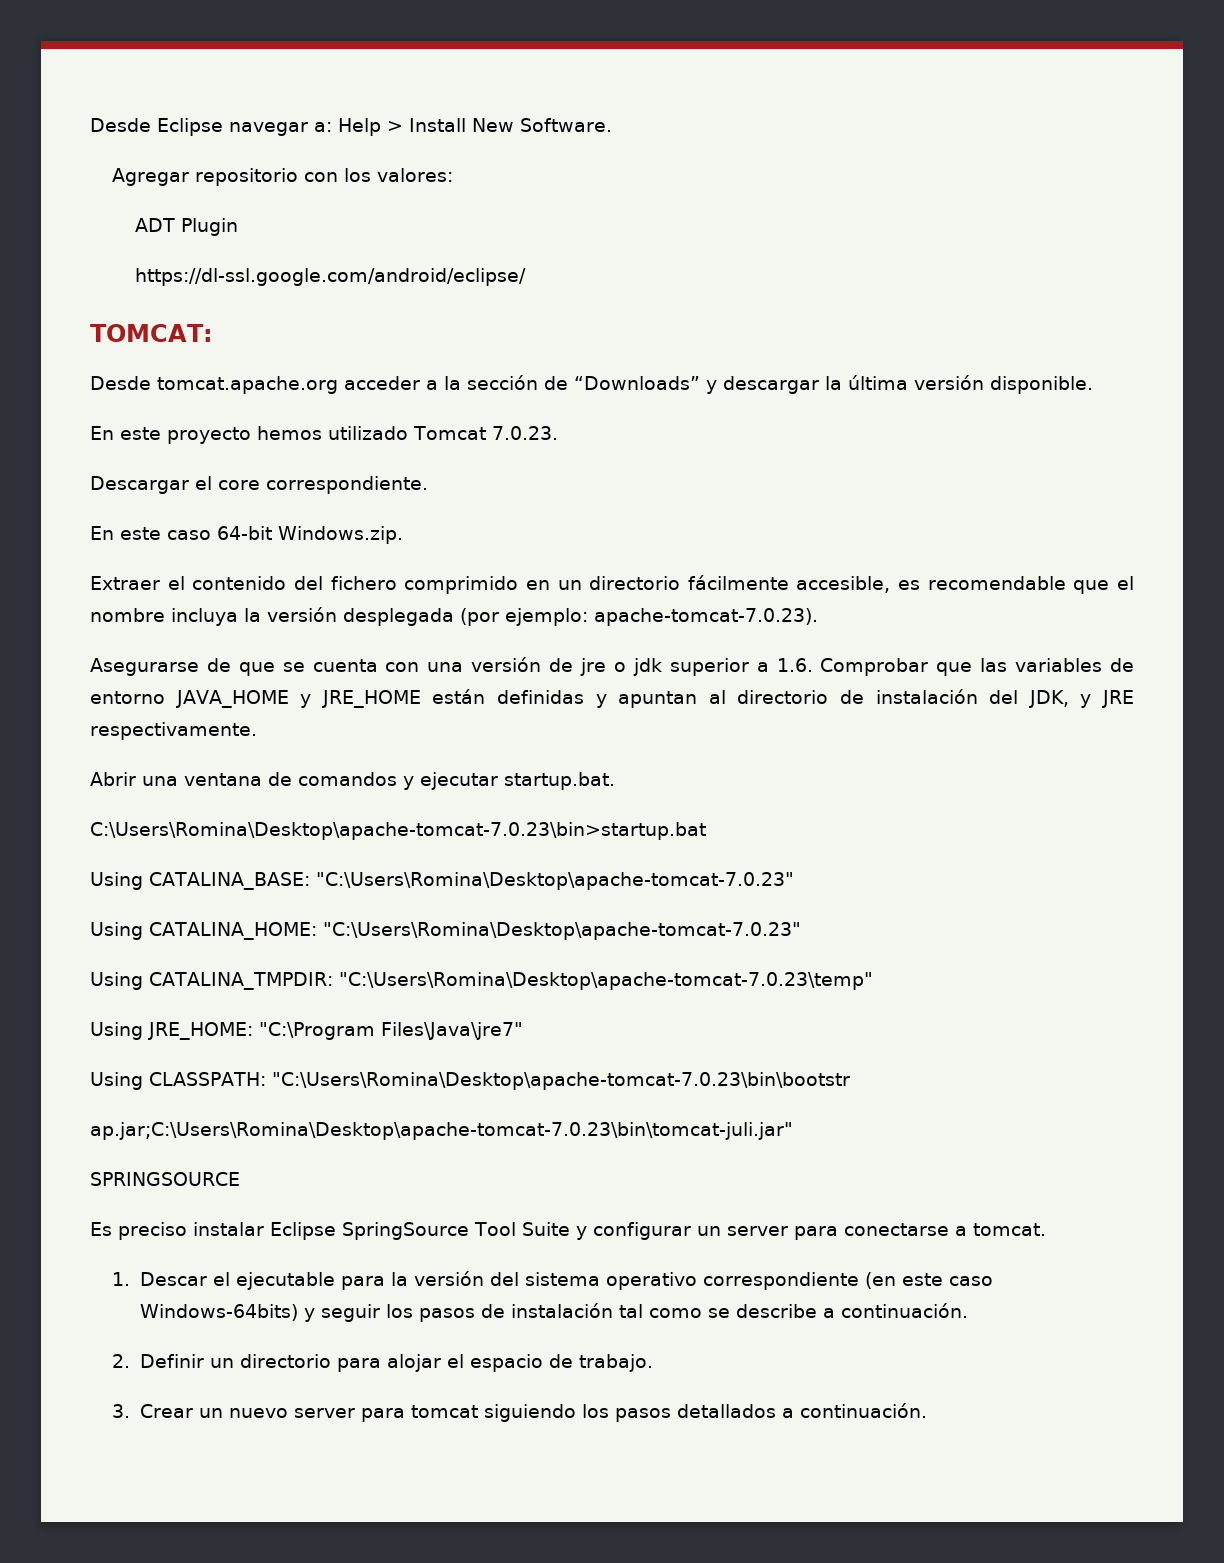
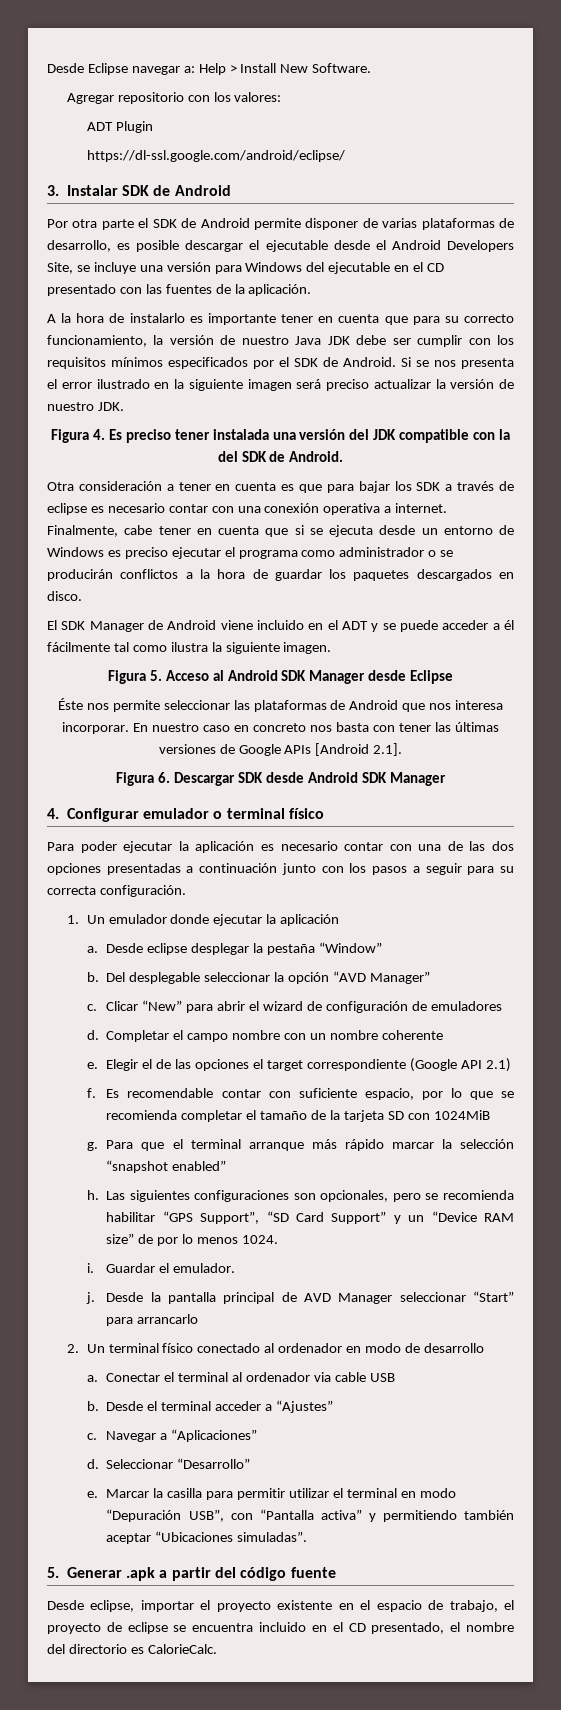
- TOMCAT:
- Desde tomcat.apache.org acceder a la sección de “Downloads” y descargar la última versión disponible.
- En este proyecto hemos utilizado Tomcat 7.0.23.
- Descargar el core correspondiente.
- En este caso 64-bit Windows.zip.
- Extraer el contenido del fichero comprimido en un directorio fácilmente accesible, es recomendable que el nombre incluya la versión desplegada (por ejemplo: apache-tomcat-7.0.23).
- Asegurarse de que se cuenta con una versión de jre o jdk superior a 1.6. Comprobar que las variables de entorno JAVA_HOME y JRE_HOME están definidas y apuntan al directorio de instalación del JDK, y JRE respectivamente.
- Abrir una ventana de comandos y ejecutar startup.bat.
- C:\Users\Romina\Desktop\apache-tomcat-7.0.23\bin>startup.bat
- Using CATALINA_BASE: "C:\Users\Romina\Desktop\apache-tomcat-7.0.23"
- Using CATALINA_HOME: "C:\Users\Romina\Desktop\apache-tomcat-7.0.23"
- Using CATALINA_TMPDIR: "C:\Users\Romina\Desktop\apache-tomcat-7.0.23\temp"
- Using JRE_HOME: "C:\Program Files\Java\jre7"
- Using CLASSPATH: "C:\Users\Romina\Desktop\apache-tomcat-7.0.23\bin\bootstr
- ap.jar;C:\Users\Romina\Desktop\apache-tomcat-7.0.23\bin\tomcat-juli.jar"
- SPRINGSOURCE
- Es preciso instalar Eclipse SpringSource Tool Suite y configurar un server para conectarse a tomcat.
- 1. Descar el ejecutable para la versión del sistema operativo correspondiente (en este caso Windows-64bits) y seguir los pasos de instalación tal como se describe a continuación.
- 2. Definir un directorio para alojar el espacio de trabajo.
- 3. Crear un nuevo server para tomcat siguiendo los pasos detallados a continuación.
+ 3. Instalar SDK de Android
+ Por otra parte el SDK de Android permite disponer de varias plataformas de desarrollo, es posible descargar el ejecutable desde el Android Developers Site, se incluye una versión para Windows del ejecutable en el CD presentado con las fuentes de la aplicación.
+ A la hora de instalarlo es importante tener en cuenta que para su correcto funcionamiento, la versión de nuestro Java JDK debe ser cumplir con los requisitos mínimos especificados por el SDK de Android. Si se nos presenta el error ilustrado en la siguiente imagen será preciso actualizar la versión de nuestro JDK.
+ Figura 4. Es preciso tener instalada una versión del JDK compatible con la del SDK de Android.
+ Otra consideración a tener en cuenta es que para bajar los SDK a través de eclipse es necesario contar con una conexión operativa a internet. Finalmente, cabe tener en cuenta que si se ejecuta desde un entorno de Windows es preciso ejecutar el programa como administrador o se producirán conflictos a la hora de guardar los paquetes descargados en disco.
+ El SDK Manager de Android viene incluido en el ADT y se puede acceder a él fácilmente tal como ilustra la siguiente imagen.
+ Figura 5. Acceso al Android SDK Manager desde Eclipse
+ Éste nos permite seleccionar las plataformas de Android que nos interesa incorporar. En nuestro caso en concreto nos basta con tener las últimas versiones de Google APIs [Android 2.1].
+ Figura 6. Descargar SDK desde Android SDK Manager
+ 4. Configurar emulador o terminal físico
+ Para poder ejecutar la aplicación es necesario contar con una de las dos opciones presentadas a continuación junto con los pasos a seguir para su correcta configuración.
+ 1. Un emulador donde ejecutar la aplicación
+ a. Desde eclipse desplegar la pestaña “Window”
+ b. Del desplegable seleccionar la opción “AVD Manager”
+ c. Clicar “New” para abrir el wizard de configuración de emuladores
+ d. Completar el campo nombre con un nombre coherente
+ e. Elegir el de las opciones el target correspondiente (Google API 2.1)
+ f. Es recomendable contar con suficiente espacio, por lo que se recomienda completar el tamaño de la tarjeta SD con 1024MiB
+ g. Para que el terminal arranque más rápido marcar la selección “snapshot enabled”
+ h. Las siguientes configuraciones son opcionales, pero se recomienda habilitar “GPS Support”, “SD Card Support” y un “Device RAM size” de por lo menos 1024.
+ i. Guardar el emulador.
+ j. Desde la pantalla principal de AVD Manager seleccionar “Start” para arrancarlo
+ 2. Un terminal físico conectado al ordenador en modo de desarrollo
+ a. Conectar el terminal al ordenador via cable USB
+ b. Desde el terminal acceder a “Ajustes”
+ c. Navegar a “Aplicaciones”
+ d. Seleccionar “Desarrollo”
+ e. Marcar la casilla para permitir utilizar el terminal en modo “Depuración USB”, con “Pantalla activa” y permitiendo también aceptar “Ubicaciones simuladas”.
+ 5. Generar .apk a partir del código fuente
+ Desde eclipse, importar el proyecto existente en el espacio de trabajo, el proyecto de eclipse se encuentra incluido en el CD presentado, el nombre del directorio es CalorieCalc.

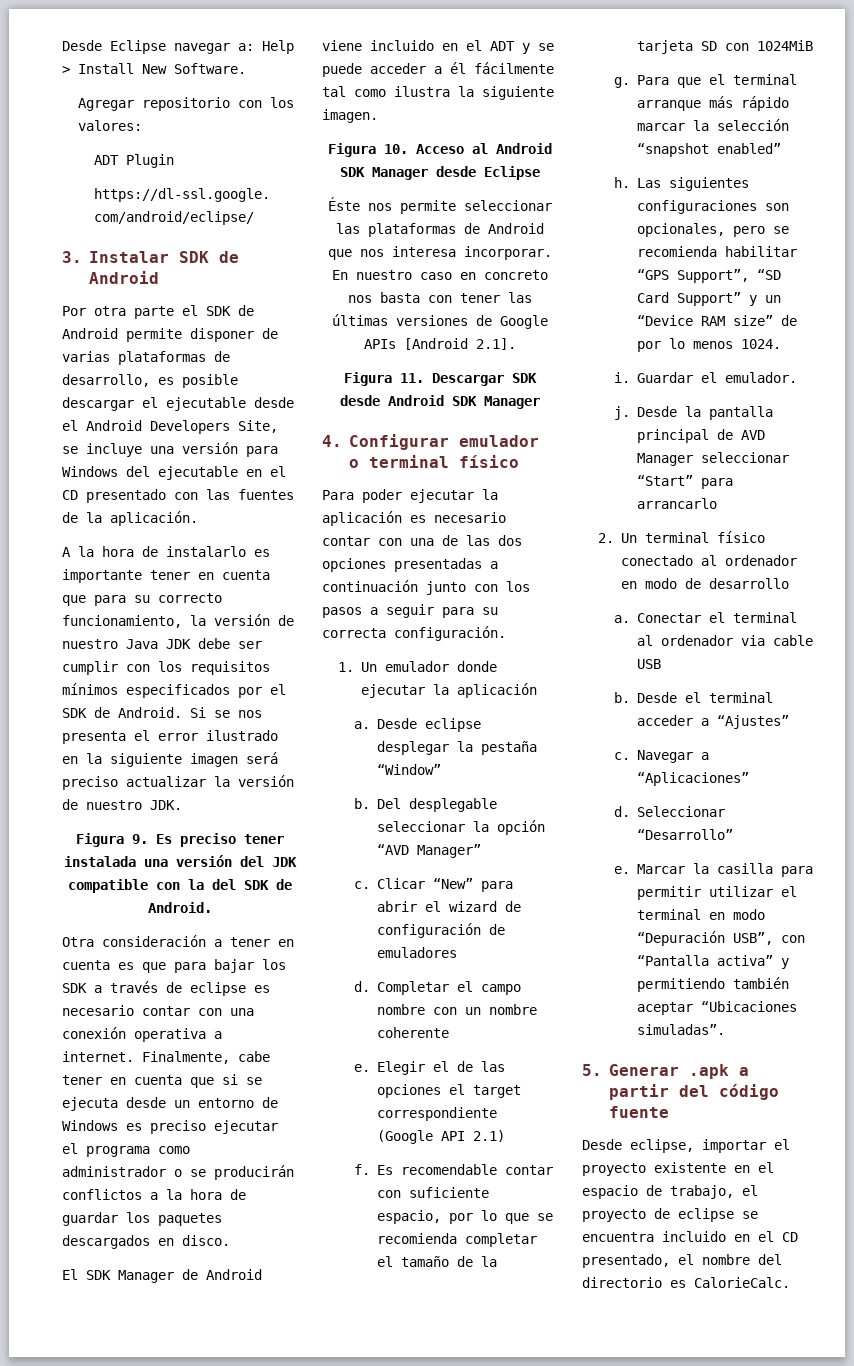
- Figura 4. Es preciso tener instalada una versión del JDK compatible con la del SDK de Android.
+ Figura 9. Es preciso tener instalada una versión del JDK compatible con la del SDK de Android.
- Figura 5. Acceso al Android SDK Manager desde Eclipse
+ Figura 10. Acceso al Android SDK Manager desde Eclipse
- Figura 6. Descargar SDK desde Android SDK Manager
+ Figura 11. Descargar SDK desde Android SDK Manager

